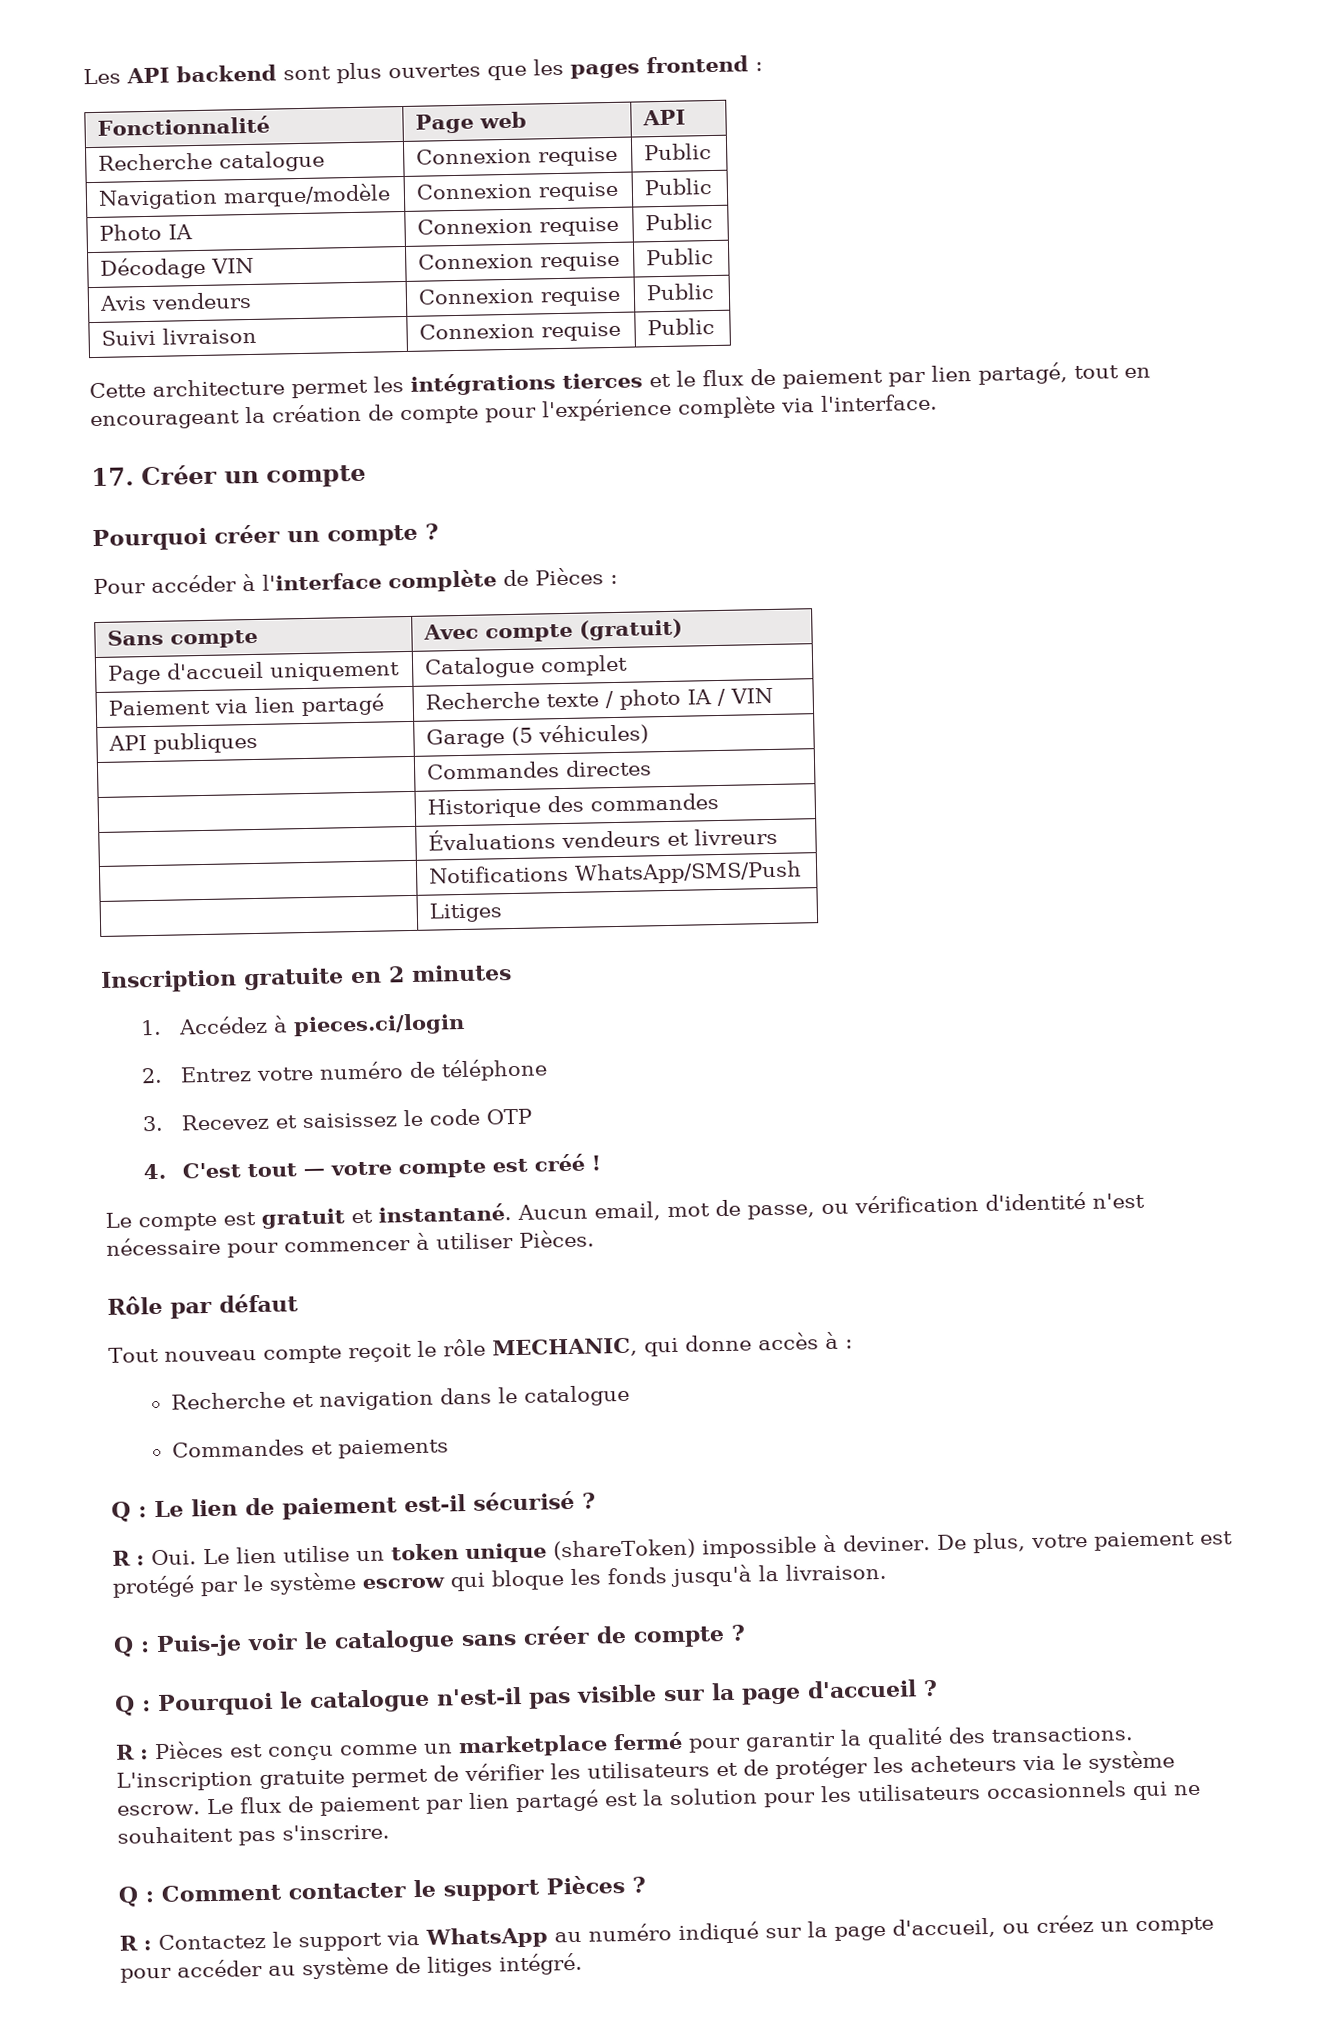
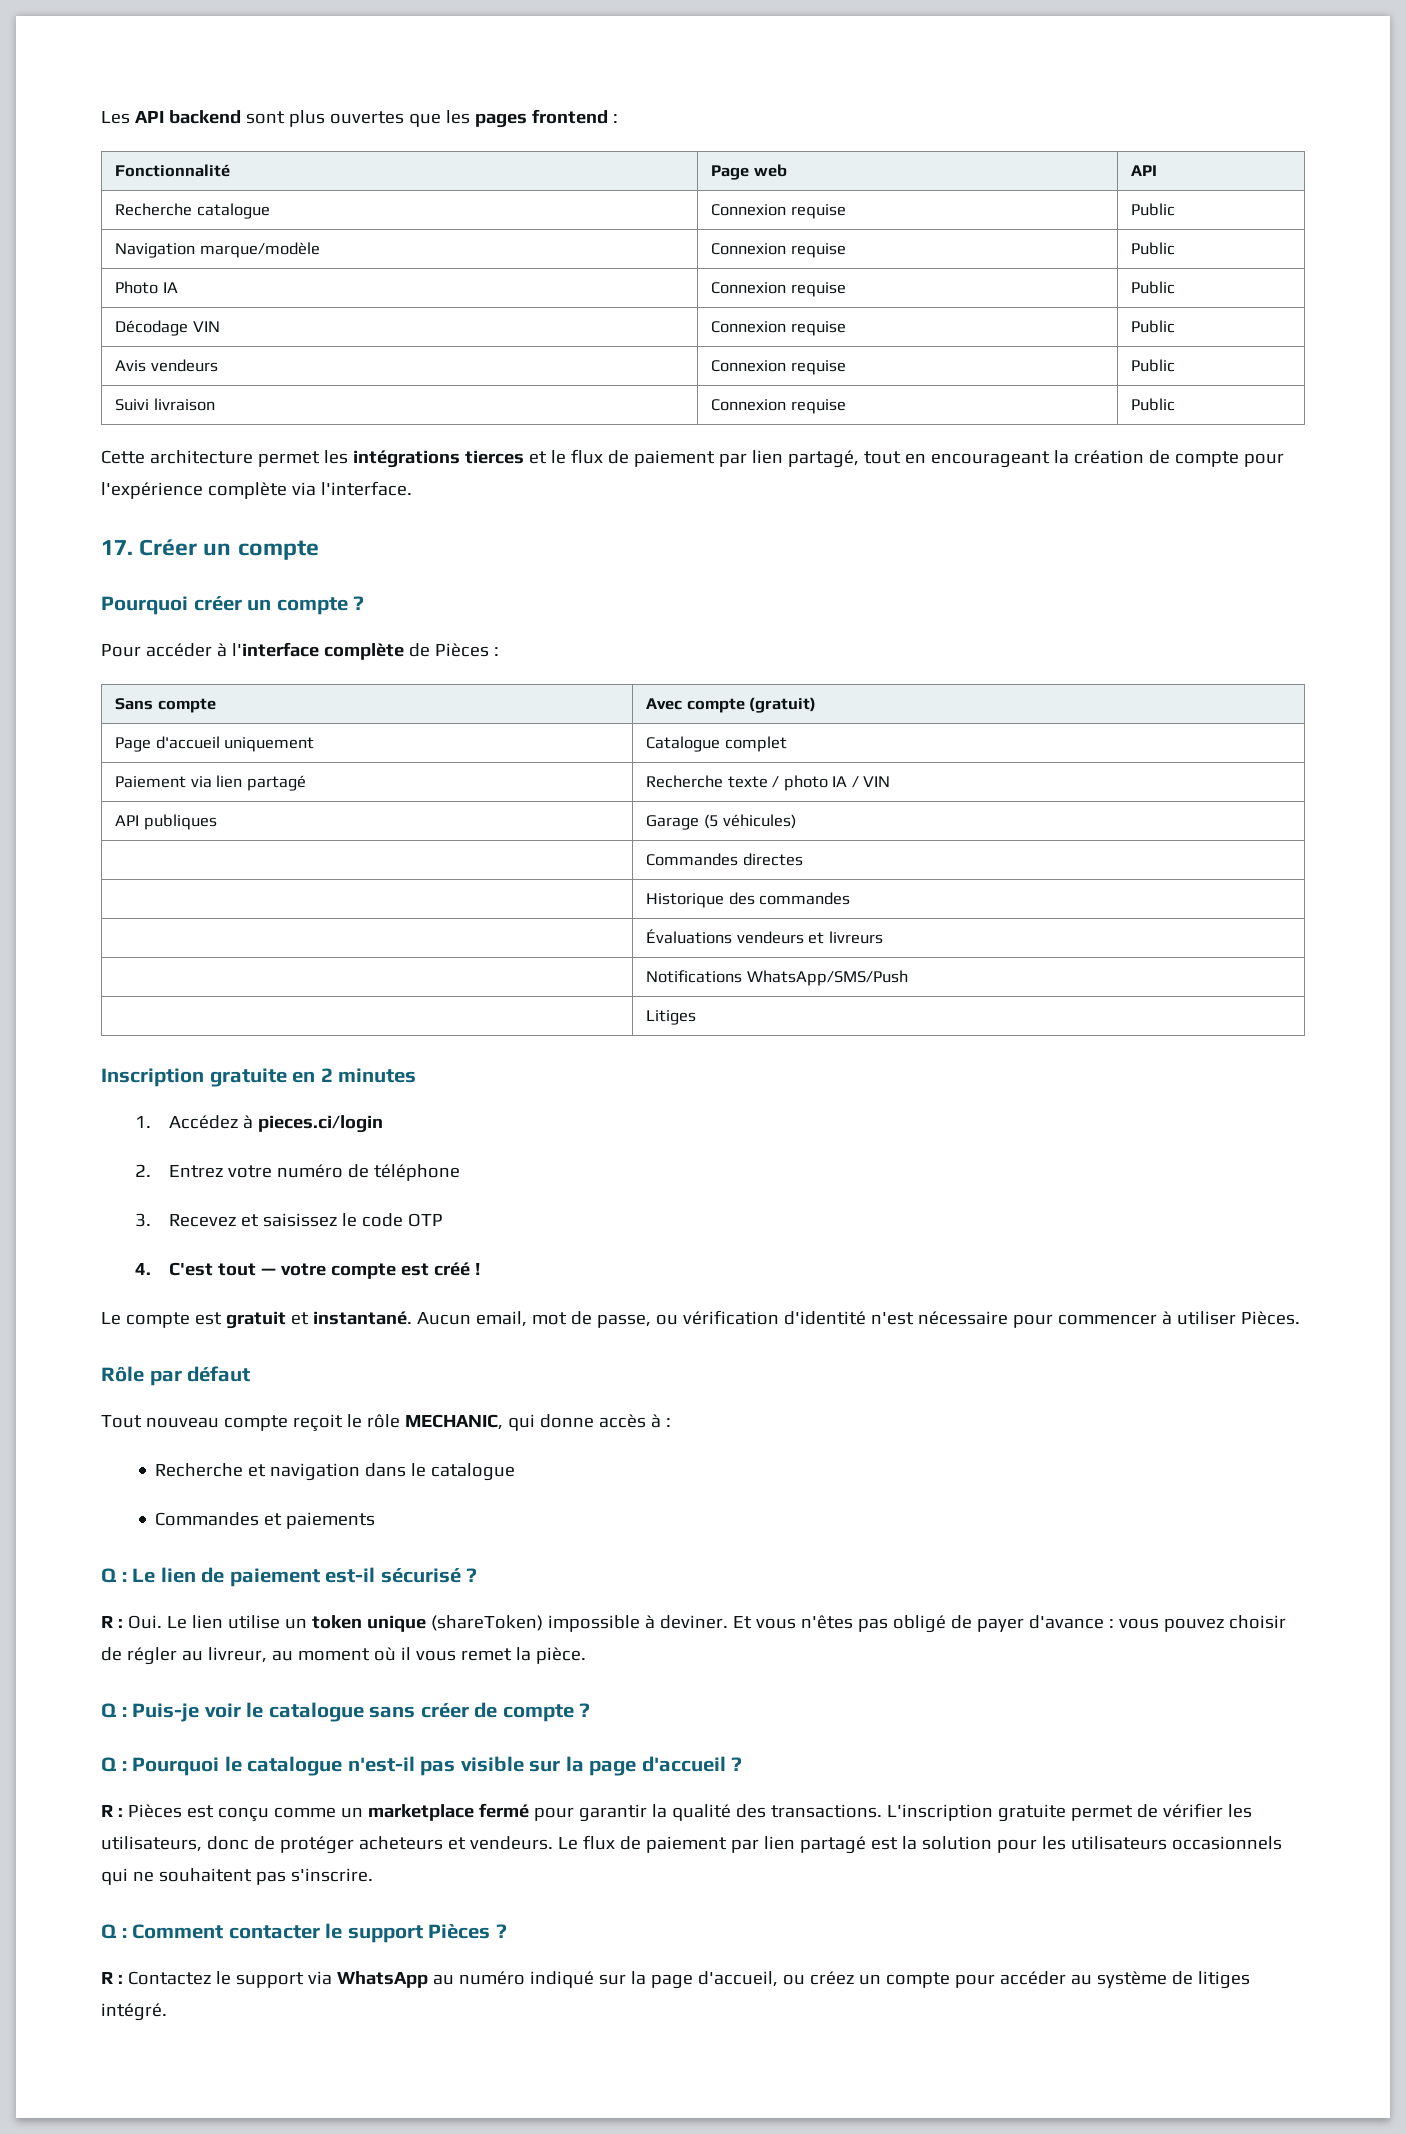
- De plus, votre paiement est protégé par le système escrow qui bloque les fonds jusqu'à la livraison.
+ Et vous n'êtes pas obligé de payer d'avance : vous pouvez choisir de régler au livreur, au moment où il vous remet la pièce.
- L'inscription gratuite permet de vérifier les utilisateurs et de protéger les acheteurs via le système escrow.
+ L'inscription gratuite permet de vérifier les utilisateurs, donc de protéger acheteurs et vendeurs.

